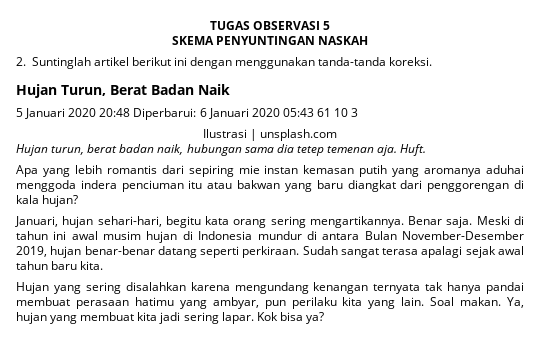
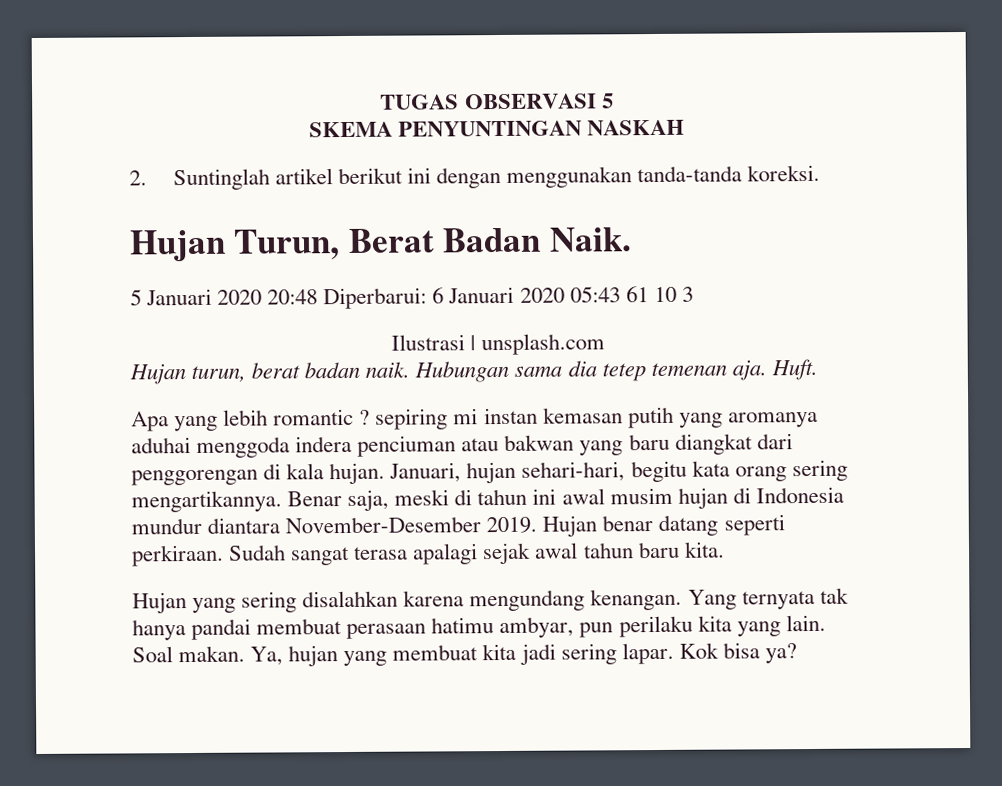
- Hujan Turun, Berat Badan Naik
+ Hujan Turun, Berat Badan Naik.
- Hujan turun, berat badan naik, hubungan sama dia tetep temenan aja.
+ Hujan turun, berat badan naik. Hubungan sama dia tetep temenan aja.
- Apa yang lebih romantis dari sepiring mie instan kemasan putih yang aromanya aduhai menggoda indera penciuman itu atau bakwan yang baru diangkat dari penggorengan di kala hujan?
- Januari, hujan sehari-hari, begitu kata orang sering mengartikannya.
+ Apa yang lebih romantic ? sepiring mi instan kemasan putih yang aromanya aduhai menggoda indera penciuman atau bakwan yang baru diangkat dari penggorengan di kala hujan. Januari, hujan sehari-hari, begitu kata orang sering mengartikannya.
- Benar saja. Meski di tahun ini awal musim hujan di Indonesia mundur di antara Bulan November-Desember 2019, hujan benar-benar datang seperti perkiraan.
+ Benar saja, meski di tahun ini awal musim hujan di Indonesia mundur diantara November-Desember 2019. Hujan benar datang seperti perkiraan.
- Hujan yang sering disalahkan karena mengundang kenangan ternyata tak hanya pandai membuat perasaan hatimu yang ambyar, pun perilaku kita yang lain.
+ Hujan yang sering disalahkan karena mengundang kenangan. Yang ternyata tak hanya pandai membuat perasaan hatimu ambyar, pun perilaku kita yang lain.

